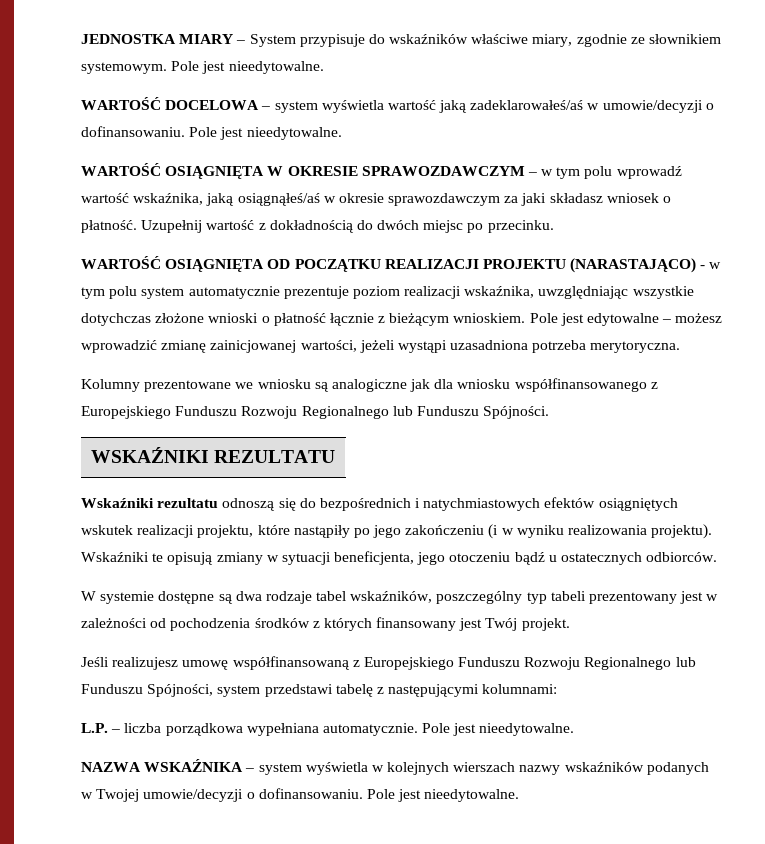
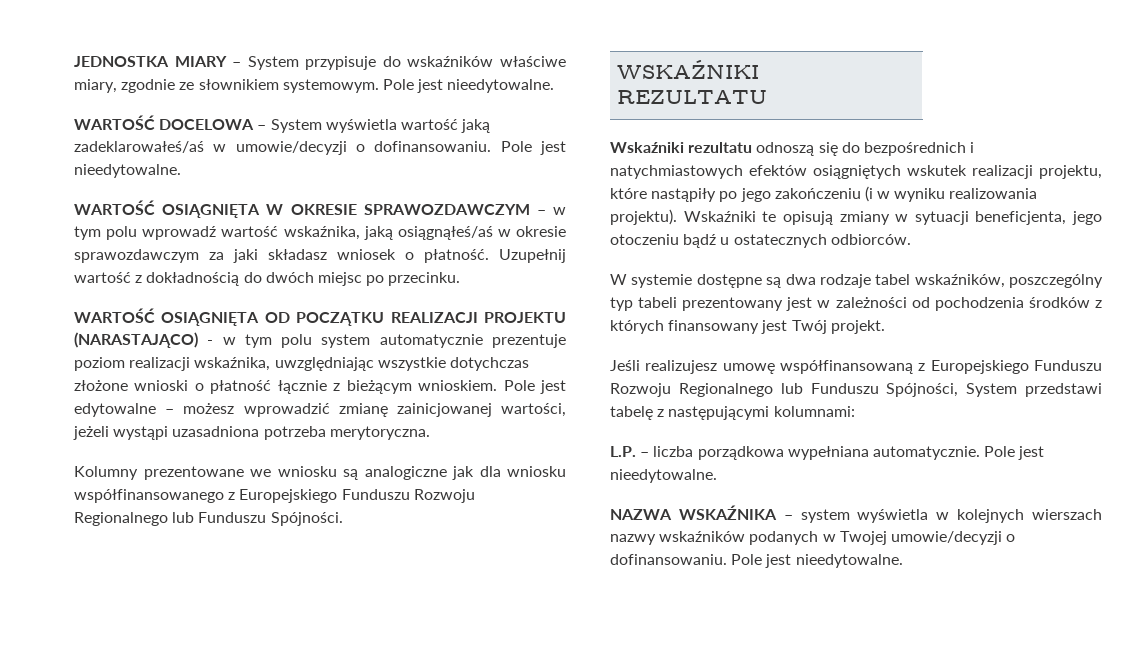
- WARTOŚĆ DOCELOWA – system wyświetla wartość jaką zadeklarowałeś/aś w umowie/decyzji o dofinansowaniu.
+ WARTOŚĆ DOCELOWA – System wyświetla wartość jaką zadeklarowałeś/aś w umowie/decyzji o dofinansowaniu.
- Jeśli realizujesz umowę współfinansowaną z Europejskiego Funduszu Rozwoju Regionalnego lub Funduszu Spójności, system przedstawi tabelę z następującymi kolumnami:
+ Jeśli realizujesz umowę współfinansowaną z Europejskiego Funduszu Rozwoju Regionalnego lub Funduszu Spójności, System przedstawi tabelę z następującymi kolumnami:

